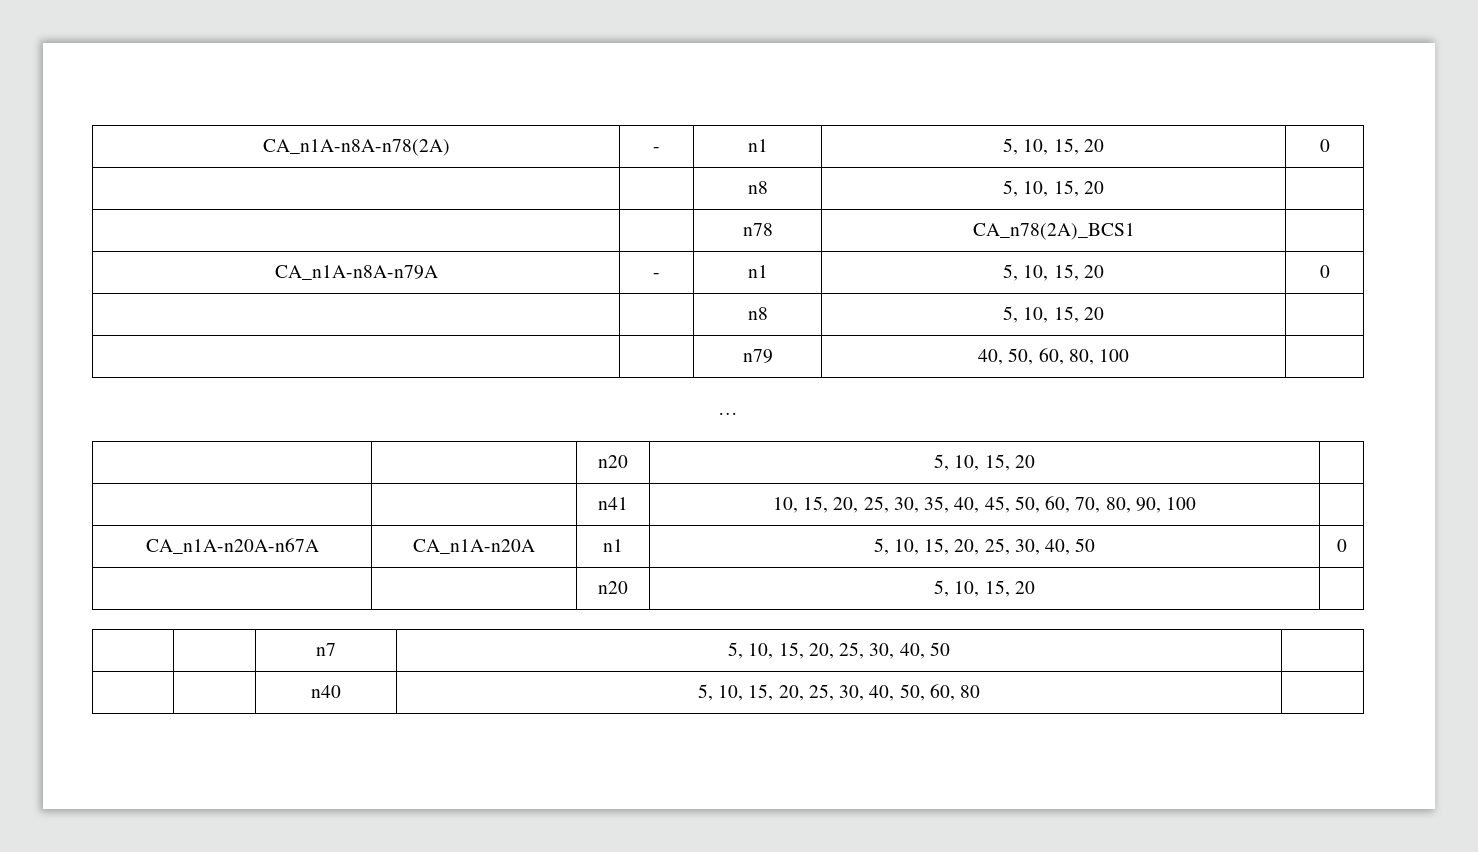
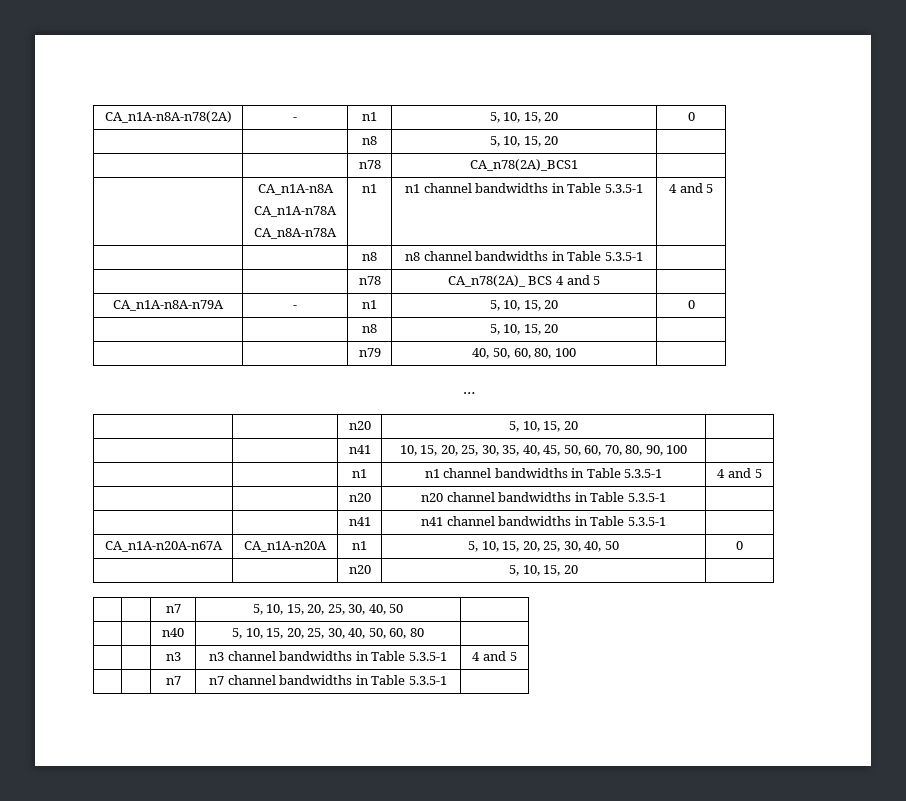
+ | CA_n1A-n8A
+ CA_n1A-n78A
+ CA_n8A-n78A | n1 | n1 channel bandwidths in Table 5.3.5-1 | 4 and 5
+ | | n8 | n8 channel bandwidths in Table 5.3.5-1 |
+ | | n78 | CA_n78(2A)_ BCS 4 and 5 |
+ | | n1 | n1 channel bandwidths in Table 5.3.5-1 | 4 and 5
+ | | n20 | n20 channel bandwidths in Table 5.3.5-1 |
+ | | n41 | n41 channel bandwidths in Table 5.3.5-1 |
+ | | n3 | n3 channel bandwidths in Table 5.3.5-1 | 4 and 5
+ | | n7 | n7 channel bandwidths in Table 5.3.5-1 |

